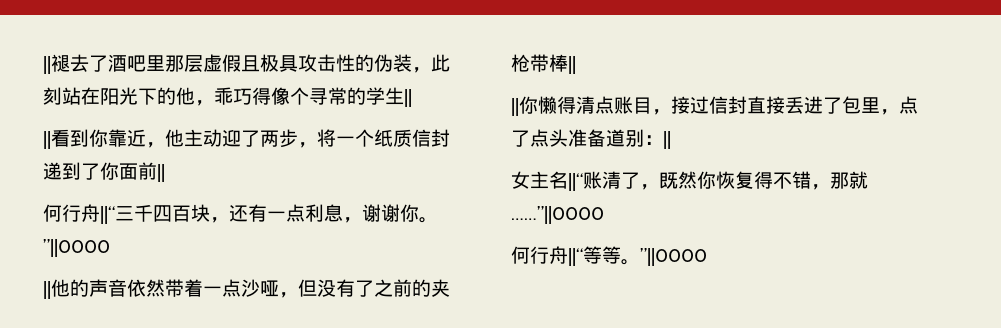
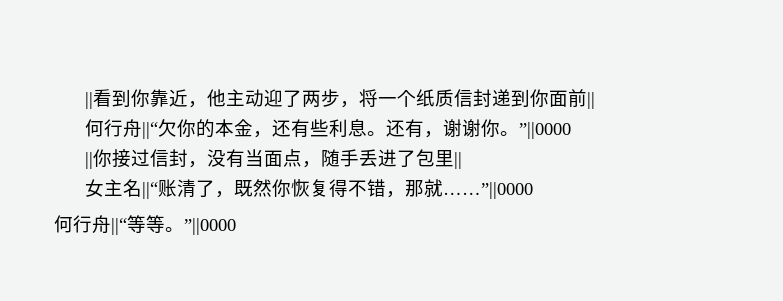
- ||褪去了酒吧里那层虚假且极具攻击性的伪装，此刻站在阳光下的他，乖巧得像个寻常的学生||
- ||看到你靠近，他主动迎了两步，将一个纸质信封递到了你面前||
+ ||看到你靠近，他主动迎了两步，将一个纸质信封递到你面前||
- 何行舟||“三千四百块，还有一点利息，谢谢你。”||0000
- ||他的声音依然带着一点沙哑，但没有了之前的夹枪带棒||
- ||你懒得清点账目，接过信封直接丢进了包里，点了点头准备道别：||
+ 何行舟||“欠你的本金，还有些利息。还有，谢谢你。”||0000
+ ||你接过信封，没有当面点，随手丢进了包里||

